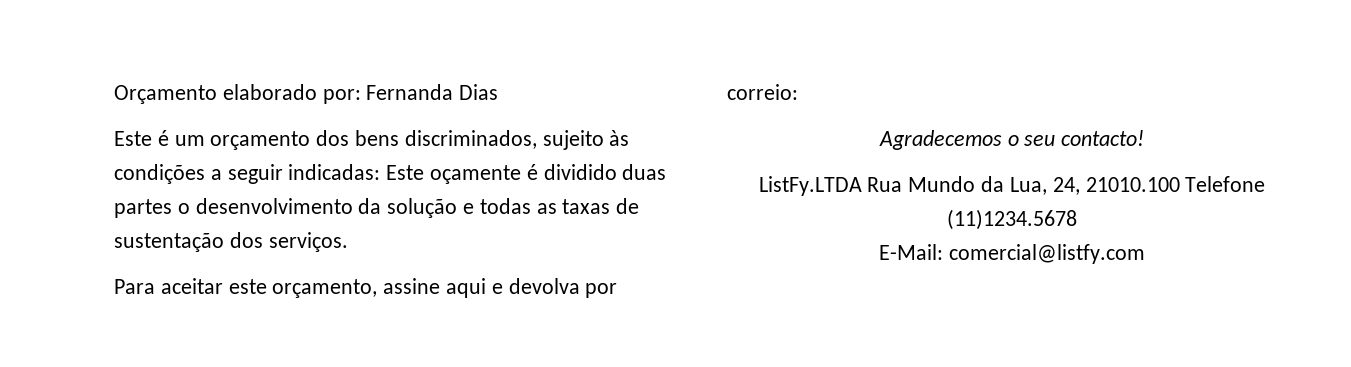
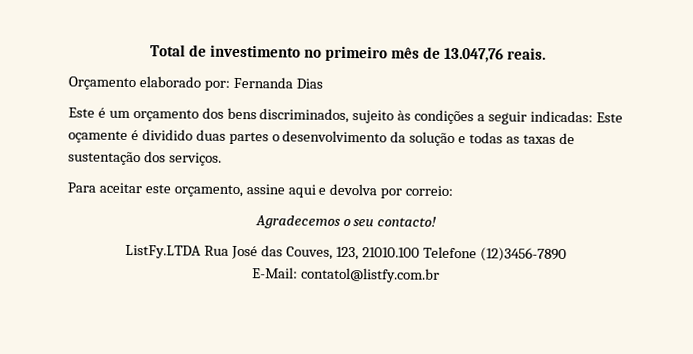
+ Total de investimento no primeiro mês de 13.047,76 reais.
- ListFy.LTDA Rua Mundo da Lua, 24, 21010.100 Telefone (11)1234.5678
+ ListFy.LTDA Rua José das Couves, 123, 21010.100 Telefone (12)3456-7890
- E-Mail: comercial@listfy.com
+ E-Mail: contatol@listfy.com.br

